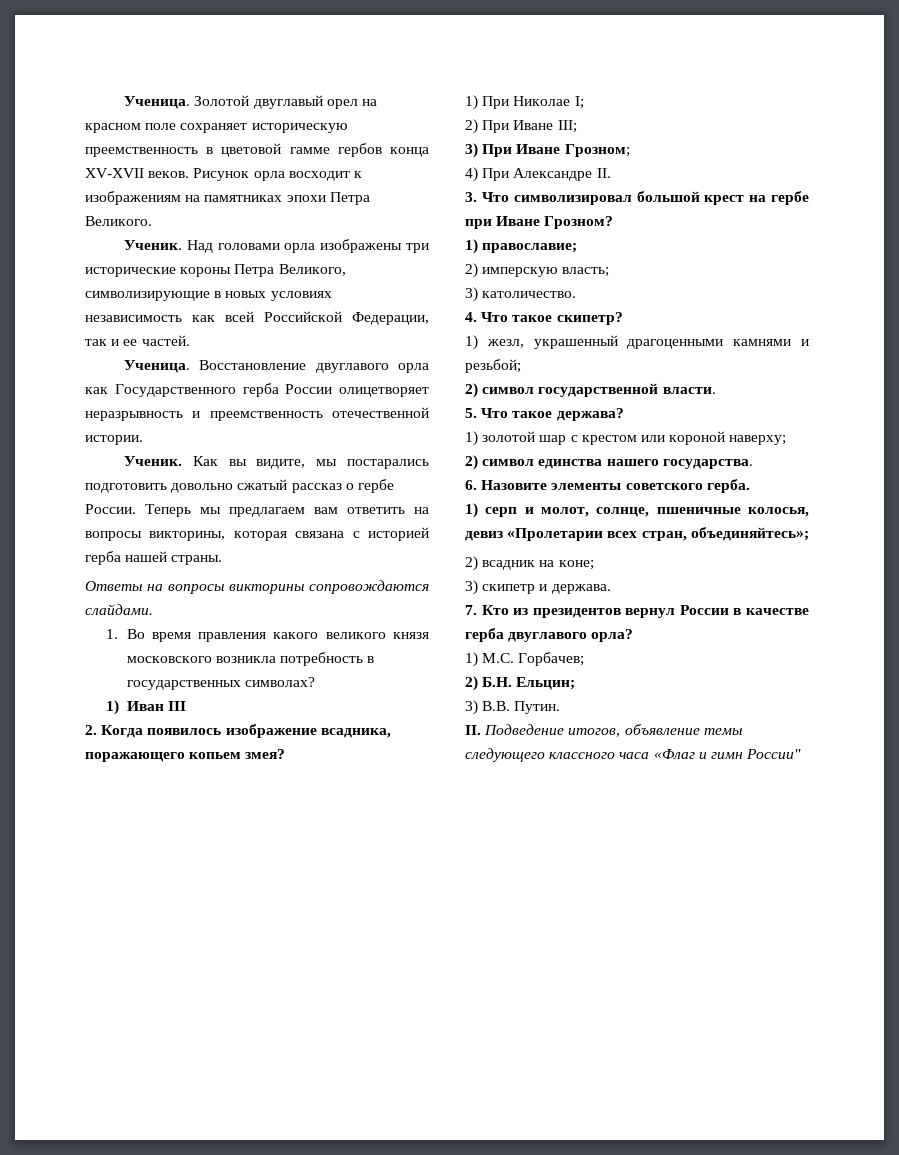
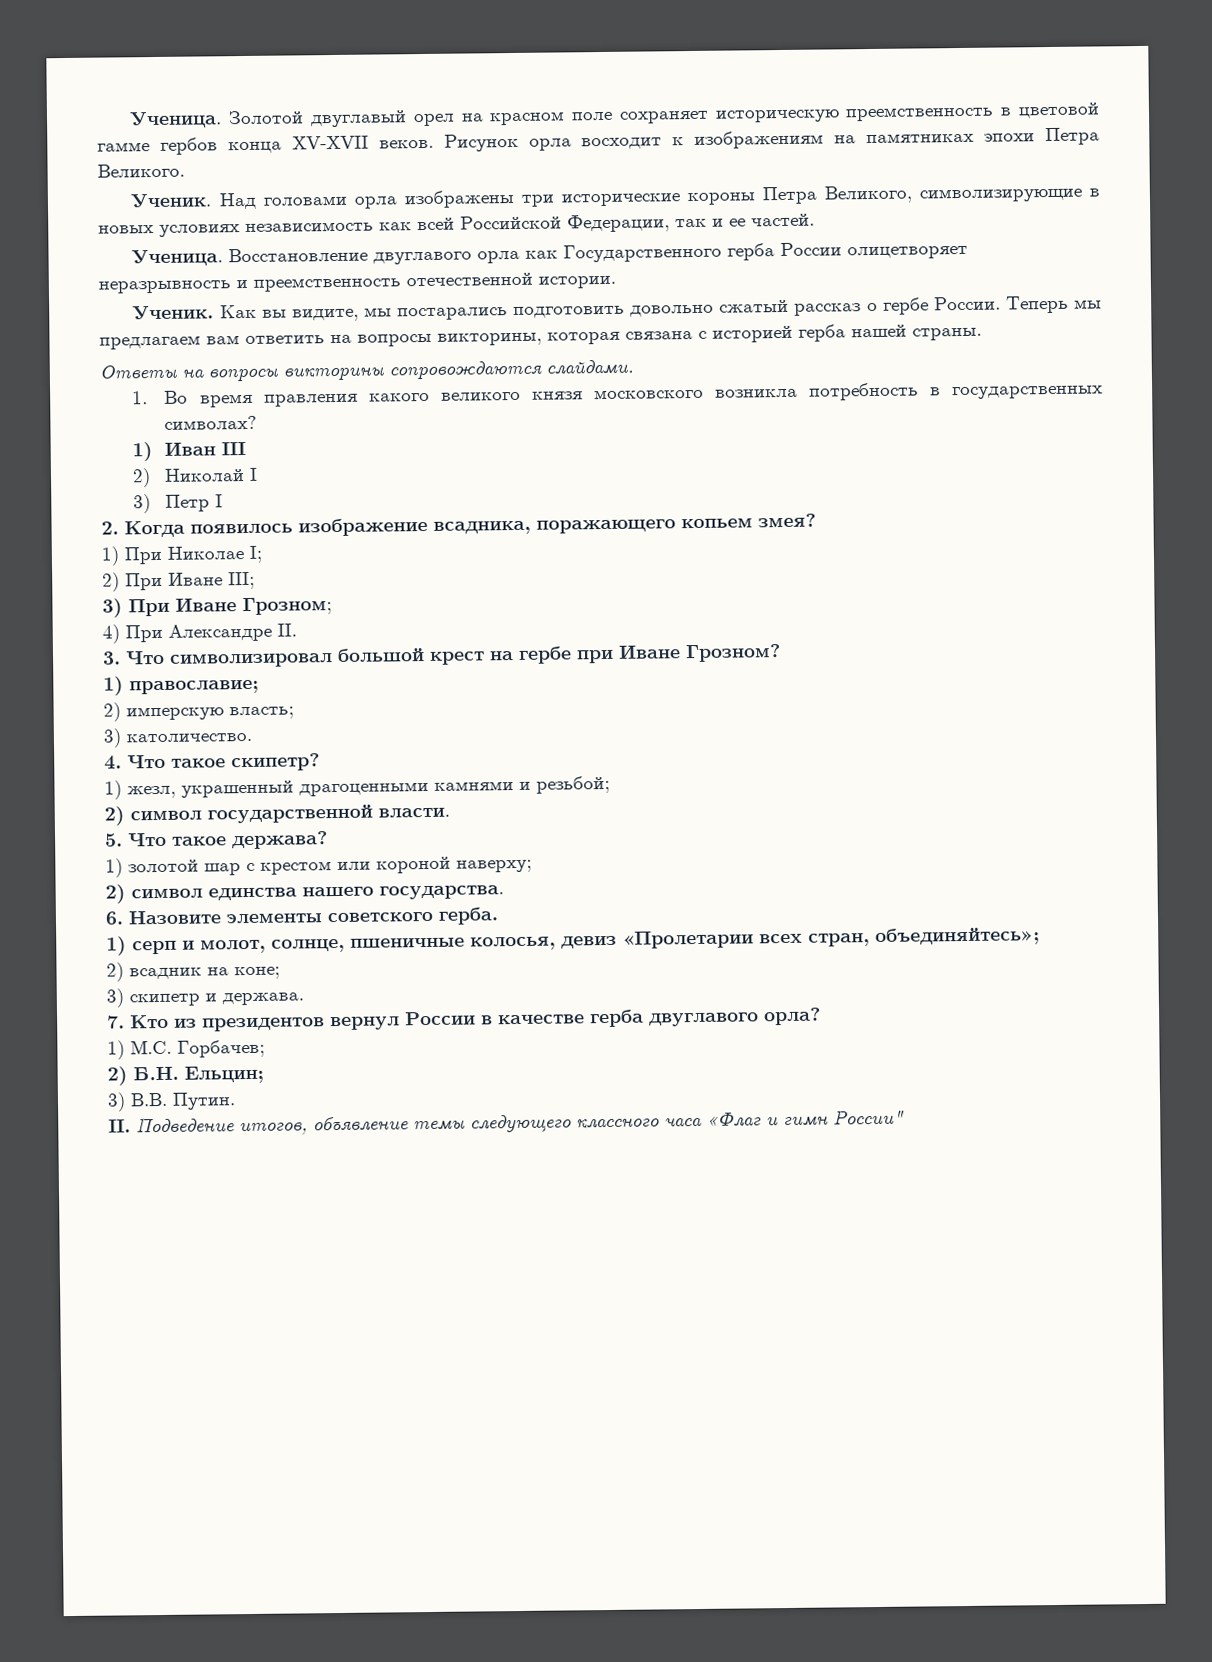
+ 2) Николай I
+ 3) Петр I

